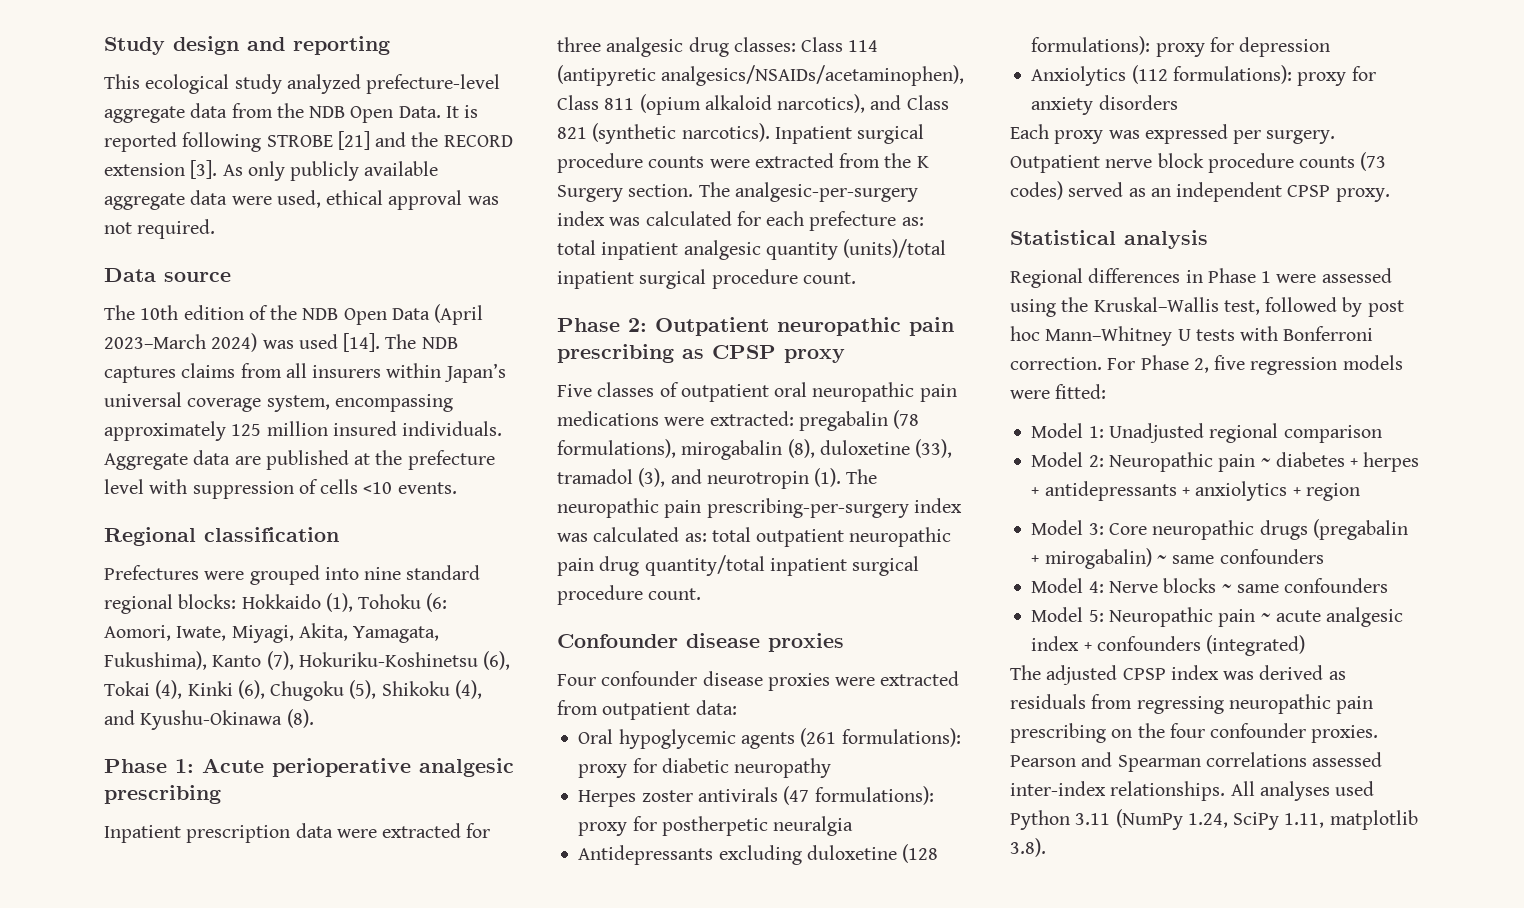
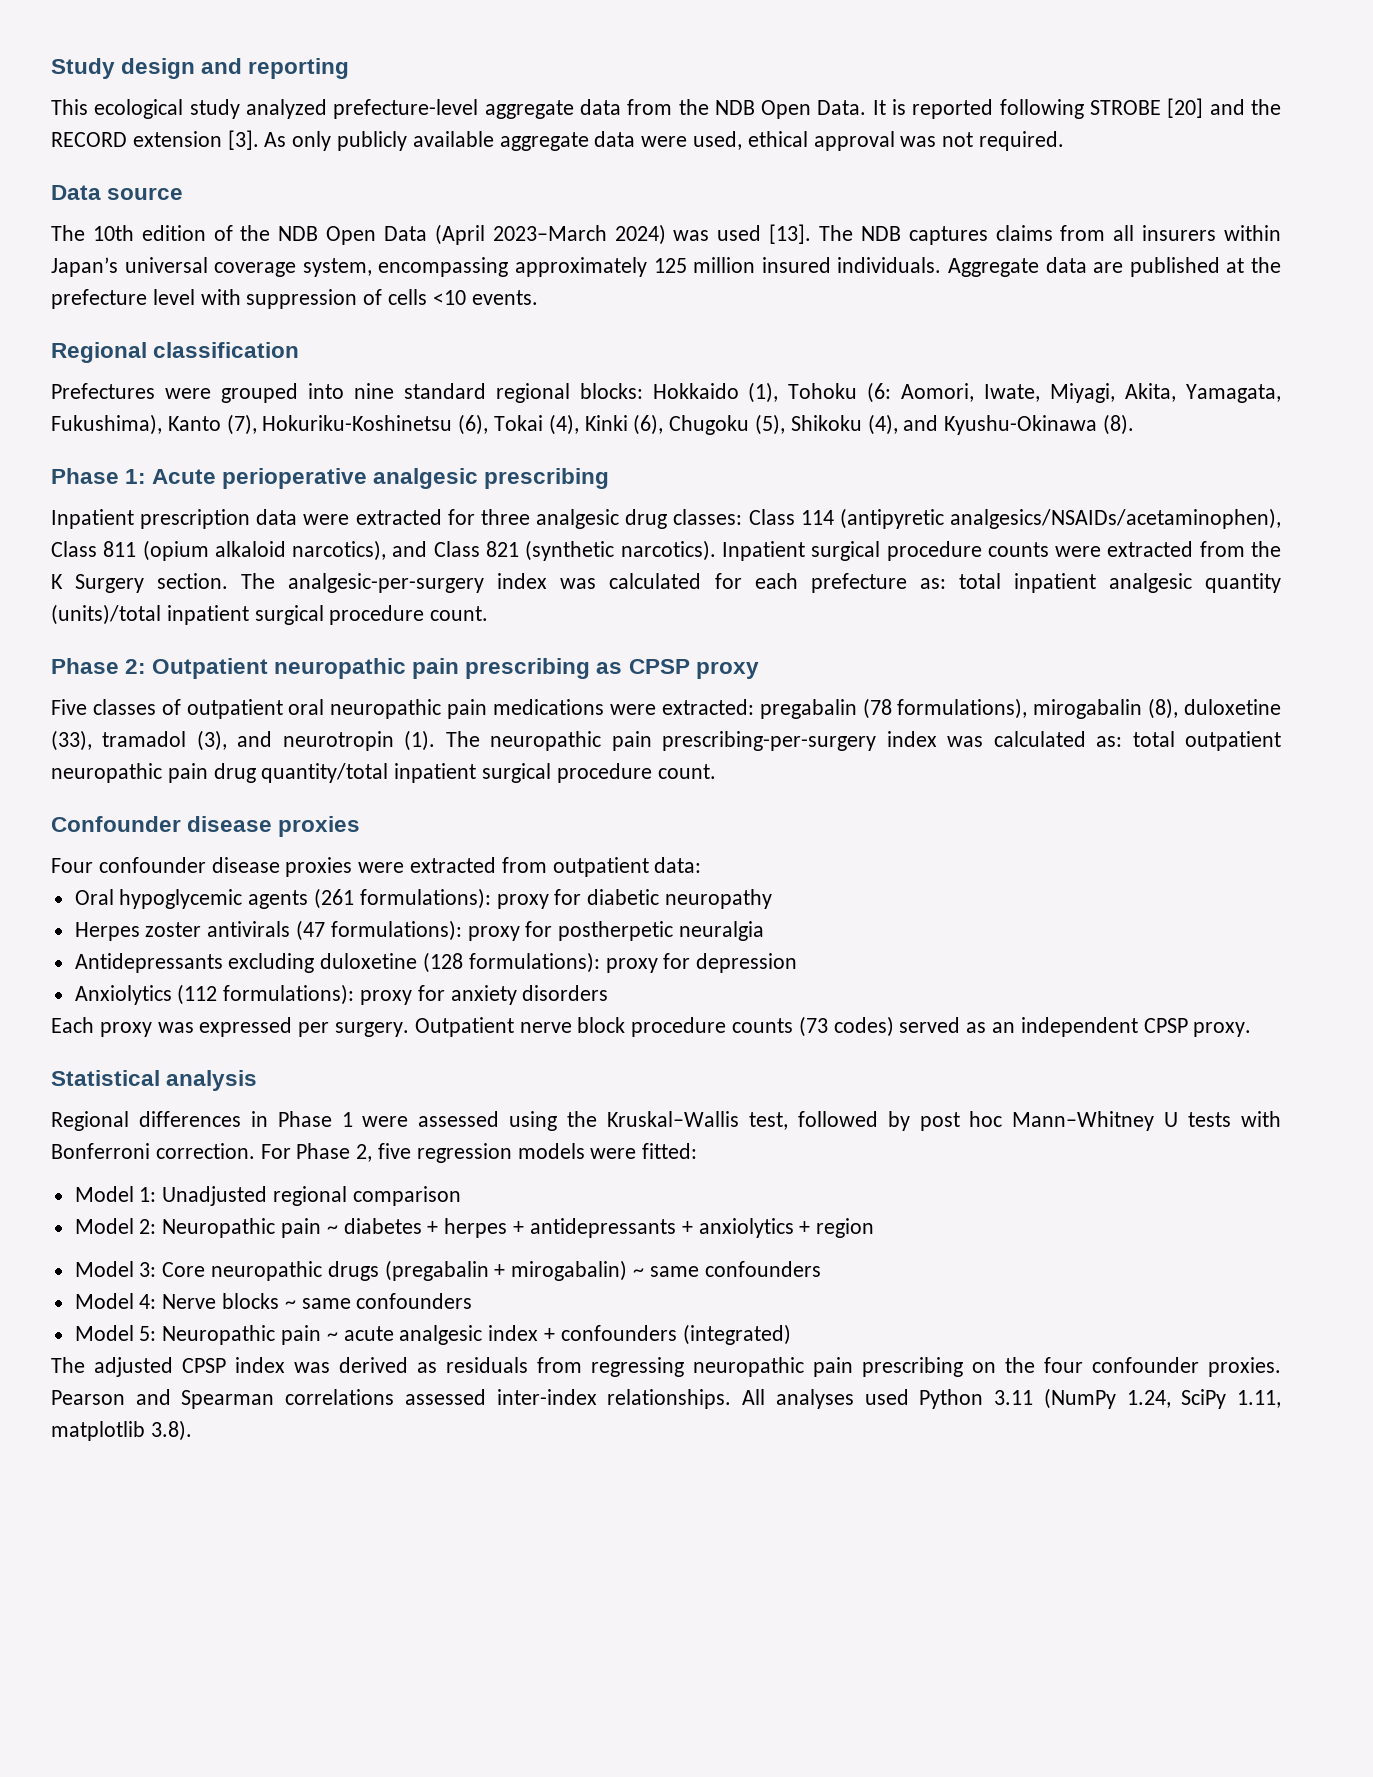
- It is reported following STROBE [21] and the RECORD extension [3].
+ It is reported following STROBE [20] and the RECORD extension [3].
- The 10th edition of the NDB Open Data (April 2023–March 2024) was used [14].
+ The 10th edition of the NDB Open Data (April 2023–March 2024) was used [13].

